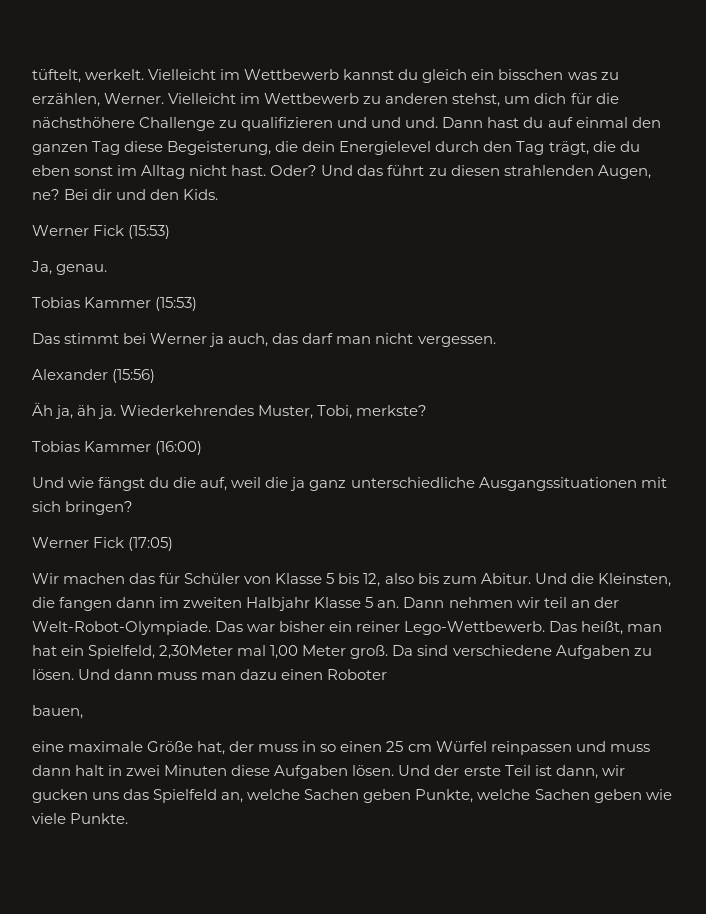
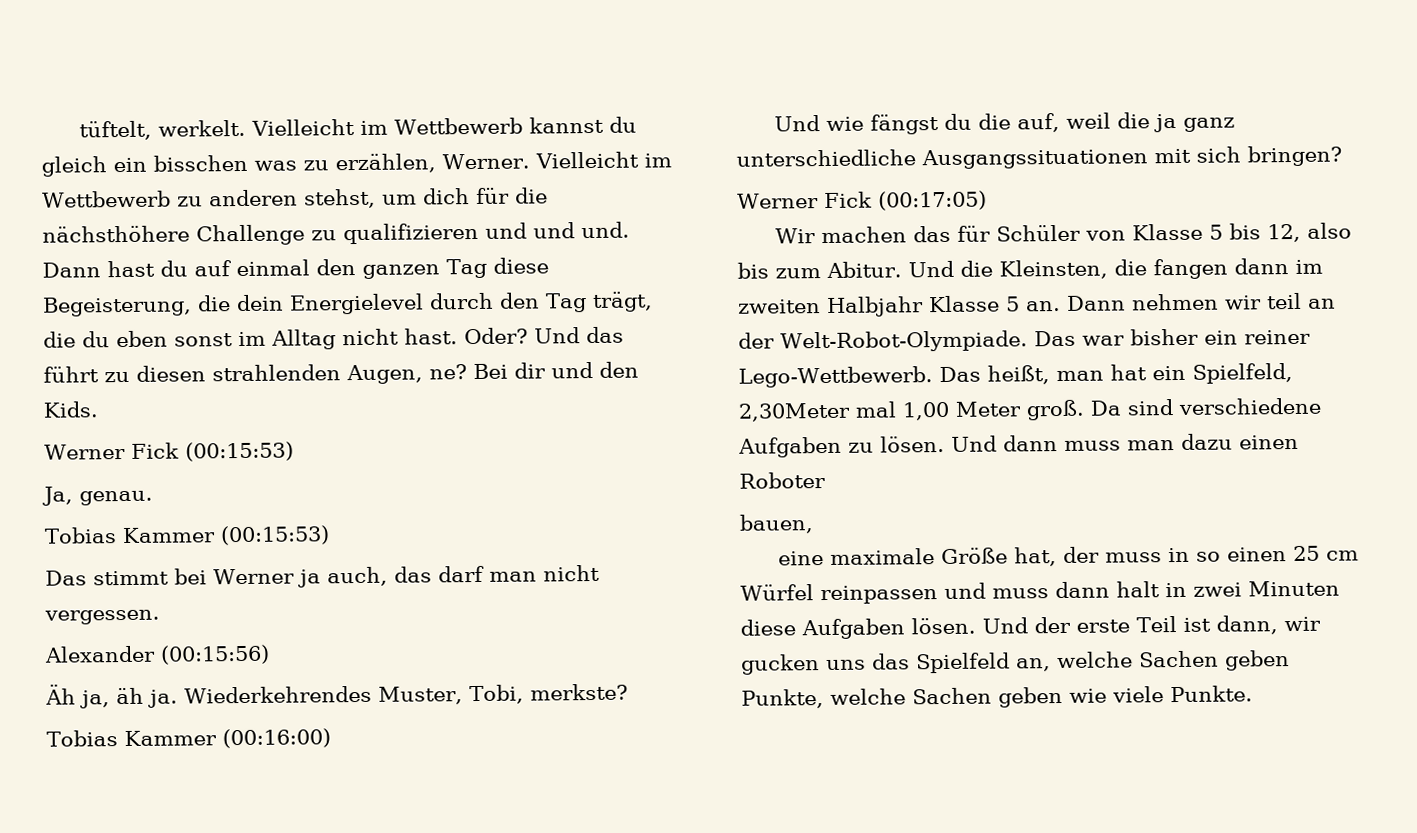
- Werner Fick (15:53)
+ Werner Fick (00:15:53)
- Tobias Kammer (15:53)
+ Tobias Kammer (00:15:53)
- Alexander (15:56)
+ Alexander (00:15:56)
- Tobias Kammer (16:00)
+ Tobias Kammer (00:16:00)
- Werner Fick (17:05)
+ Werner Fick (00:17:05)

